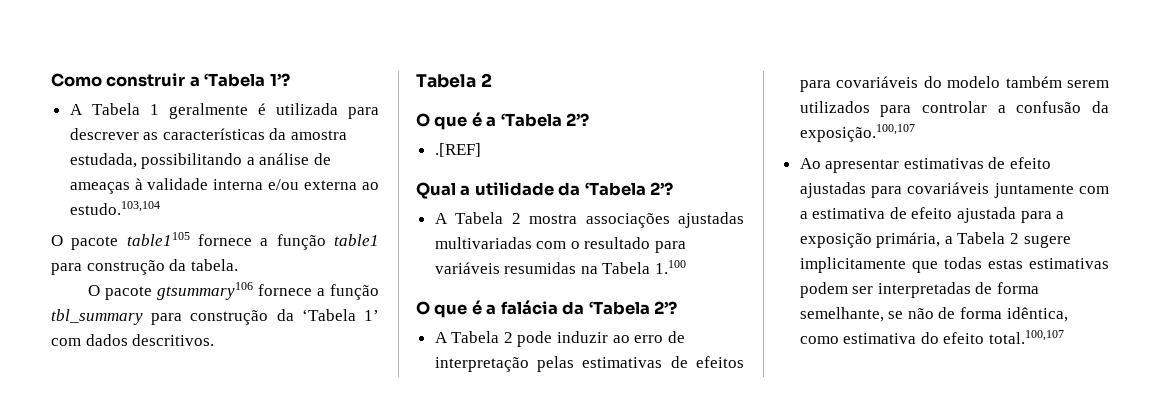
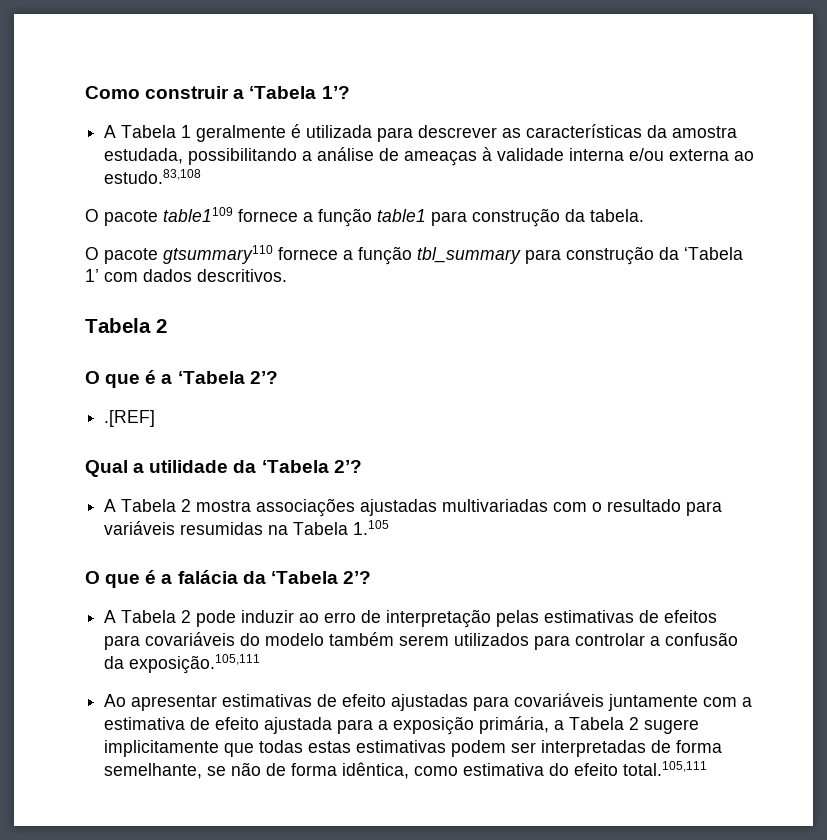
- A Tabela 1 geralmente é utilizada para descrever as características da amostra estudada, possibilitando a análise de ameaças à validade interna e/ou externa ao estudo.103,104
- O pacote table1105 fornece a função table1 para construção da tabela.
+ A Tabela 1 geralmente é utilizada para descrever as características da amostra estudada, possibilitando a análise de ameaças à validade interna e/ou externa ao estudo.83,108
+ O pacote table1109 fornece a função table1 para construção da tabela.
- O pacote gtsummary106 fornece a função tbl_summary para construção da ‘Tabela 1’ com dados descritivos.
+ O pacote gtsummary110 fornece a função tbl_summary para construção da ‘Tabela 1’ com dados descritivos.
- A Tabela 2 mostra associações ajustadas multivariadas com o resultado para variáveis resumidas na Tabela 1.100
+ A Tabela 2 mostra associações ajustadas multivariadas com o resultado para variáveis resumidas na Tabela 1.105
- A Tabela 2 pode induzir ao erro de interpretação pelas estimativas de efeitos para covariáveis do modelo também serem utilizados para controlar a confusão da exposição.100,107
+ A Tabela 2 pode induzir ao erro de interpretação pelas estimativas de efeitos para covariáveis do modelo também serem utilizados para controlar a confusão da exposição.105,111
- Ao apresentar estimativas de efeito ajustadas para covariáveis juntamente com a estimativa de efeito ajustada para a exposição primária, a Tabela 2 sugere implicitamente que todas estas estimativas podem ser interpretadas de forma semelhante, se não de forma idêntica, como estimativa do efeito total.100,107
+ Ao apresentar estimativas de efeito ajustadas para covariáveis juntamente com a estimativa de efeito ajustada para a exposição primária, a Tabela 2 sugere implicitamente que todas estas estimativas podem ser interpretadas de forma semelhante, se não de forma idêntica, como estimativa do efeito total.105,111

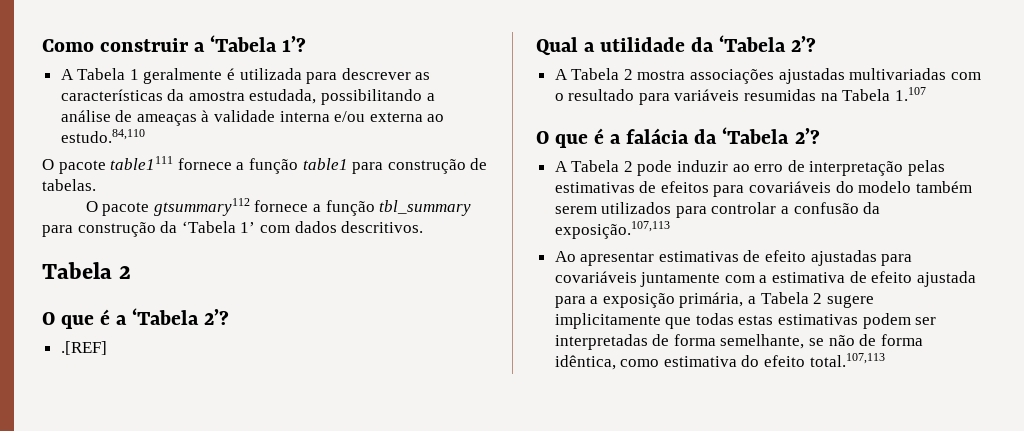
- A Tabela 1 geralmente é utilizada para descrever as características da amostra estudada, possibilitando a análise de ameaças à validade interna e/ou externa ao estudo.83,108
- O pacote table1109 fornece a função table1 para construção da tabela.
- O pacote gtsummary110 fornece a função tbl_summary para construção da ‘Tabela 1’ com dados descritivos.
+ A Tabela 1 geralmente é utilizada para descrever as características da amostra estudada, possibilitando a análise de ameaças à validade interna e/ou externa ao estudo.84,110
+ O pacote table1111 fornece a função table1 para construção de tabelas.
+ O pacote gtsummary112 fornece a função tbl_summary para construção da ‘Tabela 1’ com dados descritivos.
- A Tabela 2 mostra associações ajustadas multivariadas com o resultado para variáveis resumidas na Tabela 1.105
+ A Tabela 2 mostra associações ajustadas multivariadas com o resultado para variáveis resumidas na Tabela 1.107
- A Tabela 2 pode induzir ao erro de interpretação pelas estimativas de efeitos para covariáveis do modelo também serem utilizados para controlar a confusão da exposição.105,111
+ A Tabela 2 pode induzir ao erro de interpretação pelas estimativas de efeitos para covariáveis do modelo também serem utilizados para controlar a confusão da exposição.107,113
- Ao apresentar estimativas de efeito ajustadas para covariáveis juntamente com a estimativa de efeito ajustada para a exposição primária, a Tabela 2 sugere implicitamente que todas estas estimativas podem ser interpretadas de forma semelhante, se não de forma idêntica, como estimativa do efeito total.105,111
+ Ao apresentar estimativas de efeito ajustadas para covariáveis juntamente com a estimativa de efeito ajustada para a exposição primária, a Tabela 2 sugere implicitamente que todas estas estimativas podem ser interpretadas de forma semelhante, se não de forma idêntica, como estimativa do efeito total.107,113

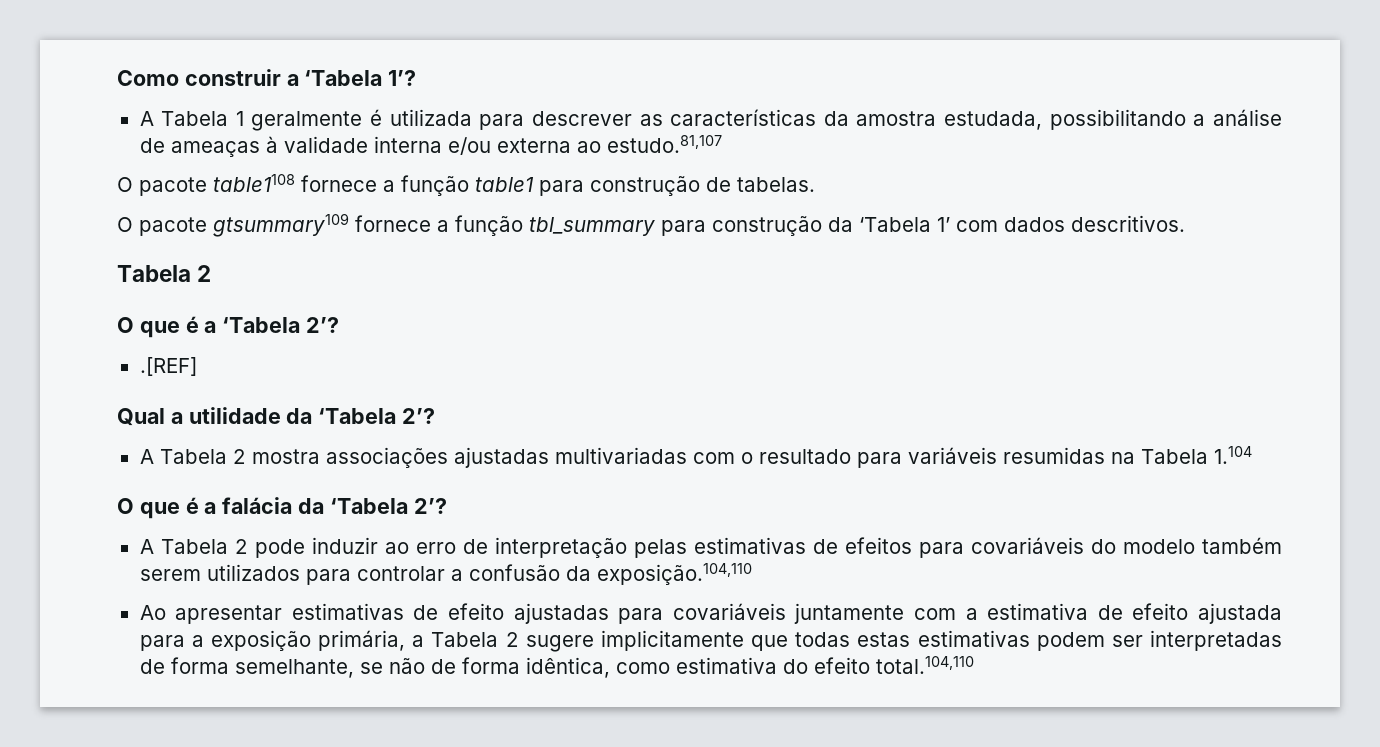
- A Tabela 1 geralmente é utilizada para descrever as características da amostra estudada, possibilitando a análise de ameaças à validade interna e/ou externa ao estudo.84,110
- O pacote table1111 fornece a função table1 para construção de tabelas.
+ A Tabela 1 geralmente é utilizada para descrever as características da amostra estudada, possibilitando a análise de ameaças à validade interna e/ou externa ao estudo.81,107
+ O pacote table1108 fornece a função table1 para construção de tabelas.
- O pacote gtsummary112 fornece a função tbl_summary para construção da ‘Tabela 1’ com dados descritivos.
+ O pacote gtsummary109 fornece a função tbl_summary para construção da ‘Tabela 1’ com dados descritivos.
- A Tabela 2 mostra associações ajustadas multivariadas com o resultado para variáveis resumidas na Tabela 1.107
+ A Tabela 2 mostra associações ajustadas multivariadas com o resultado para variáveis resumidas na Tabela 1.104
- A Tabela 2 pode induzir ao erro de interpretação pelas estimativas de efeitos para covariáveis do modelo também serem utilizados para controlar a confusão da exposição.107,113
+ A Tabela 2 pode induzir ao erro de interpretação pelas estimativas de efeitos para covariáveis do modelo também serem utilizados para controlar a confusão da exposição.104,110
- Ao apresentar estimativas de efeito ajustadas para covariáveis juntamente com a estimativa de efeito ajustada para a exposição primária, a Tabela 2 sugere implicitamente que todas estas estimativas podem ser interpretadas de forma semelhante, se não de forma idêntica, como estimativa do efeito total.107,113
+ Ao apresentar estimativas de efeito ajustadas para covariáveis juntamente com a estimativa de efeito ajustada para a exposição primária, a Tabela 2 sugere implicitamente que todas estas estimativas podem ser interpretadas de forma semelhante, se não de forma idêntica, como estimativa do efeito total.104,110

